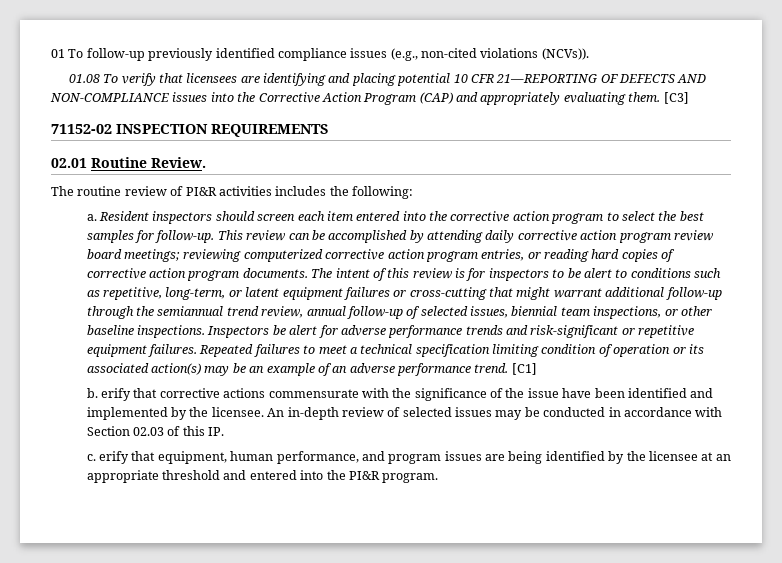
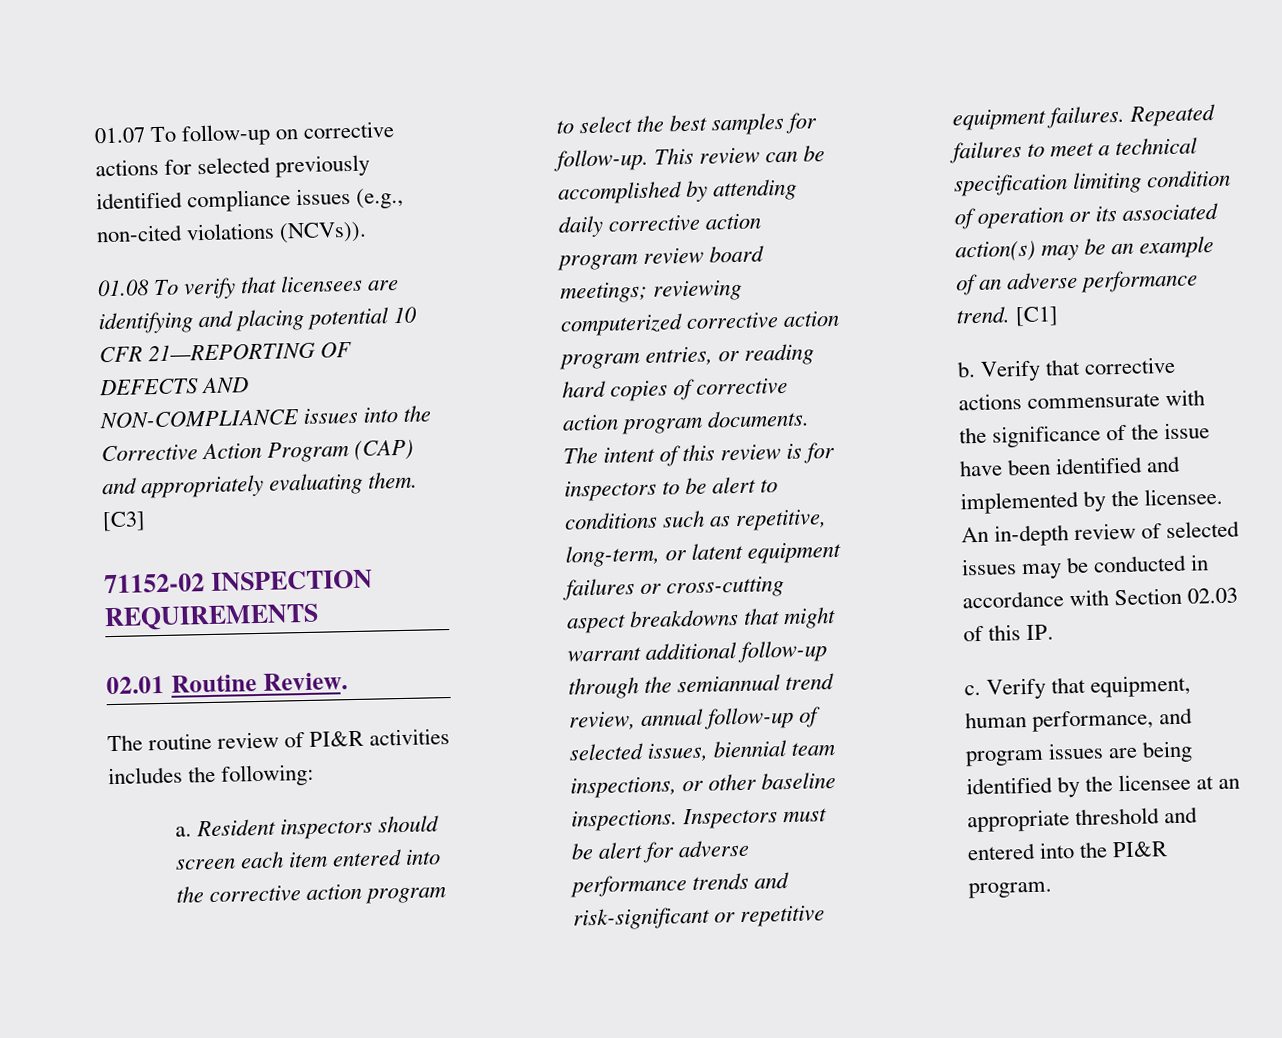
- 01 To follow-up previously identified compliance issues (e.g., non-cited violations (NCVs)).
+ 01.07 To follow-up on corrective actions for selected previously identified compliance issues (e.g., non-cited violations (NCVs)).
- The intent of this review is for inspectors to be alert to conditions such as repetitive, long-term, or latent equipment failures or cross-cutting that might warrant additional follow-up through the semiannual trend review, annual follow-up of selected issues, biennial team inspections, or other baseline inspections.
+ The intent of this review is for inspectors to be alert to conditions such as repetitive, long-term, or latent equipment failures or cross-cutting aspect breakdowns that might warrant additional follow-up through the semiannual trend review, annual follow-up of selected issues, biennial team inspections, or other baseline inspections.
- Inspectors be alert for adverse performance trends and risk-significant or repetitive equipment failures.
+ Inspectors must be alert for adverse performance trends and risk-significant or repetitive equipment failures.
- b. erify that corrective actions commensurate with the significance of the issue have been identified and implemented by the licensee.
+ b. Verify that corrective actions commensurate with the significance of the issue have been identified and implemented by the licensee.
- c. erify that equipment, human performance, and program issues are being identified by the licensee at an appropriate threshold and entered into the PI&R program.
+ c. Verify that equipment, human performance, and program issues are being identified by the licensee at an appropriate threshold and entered into the PI&R program.

